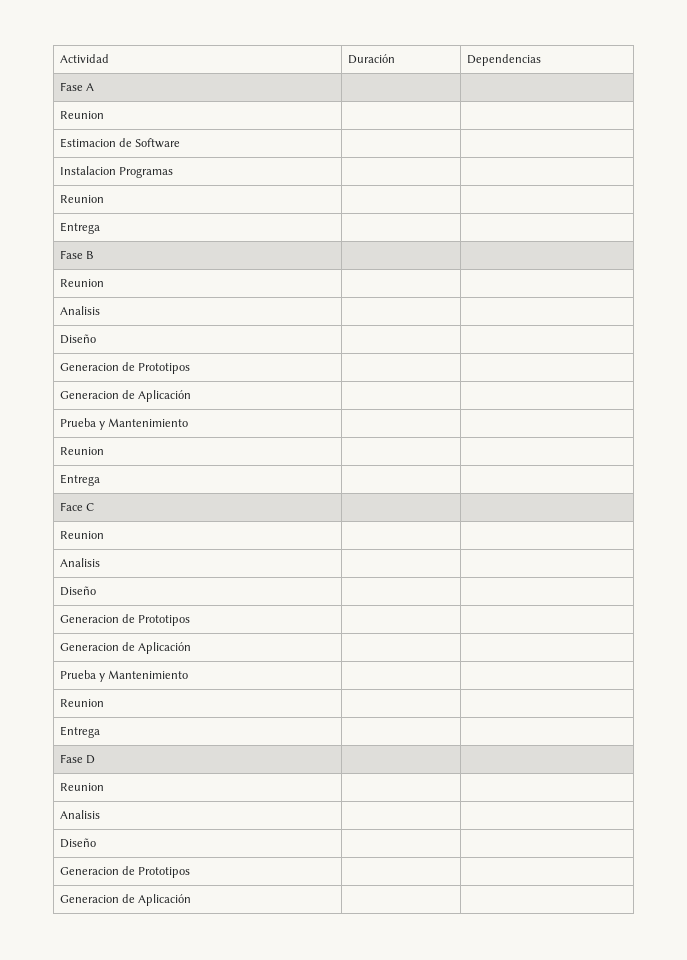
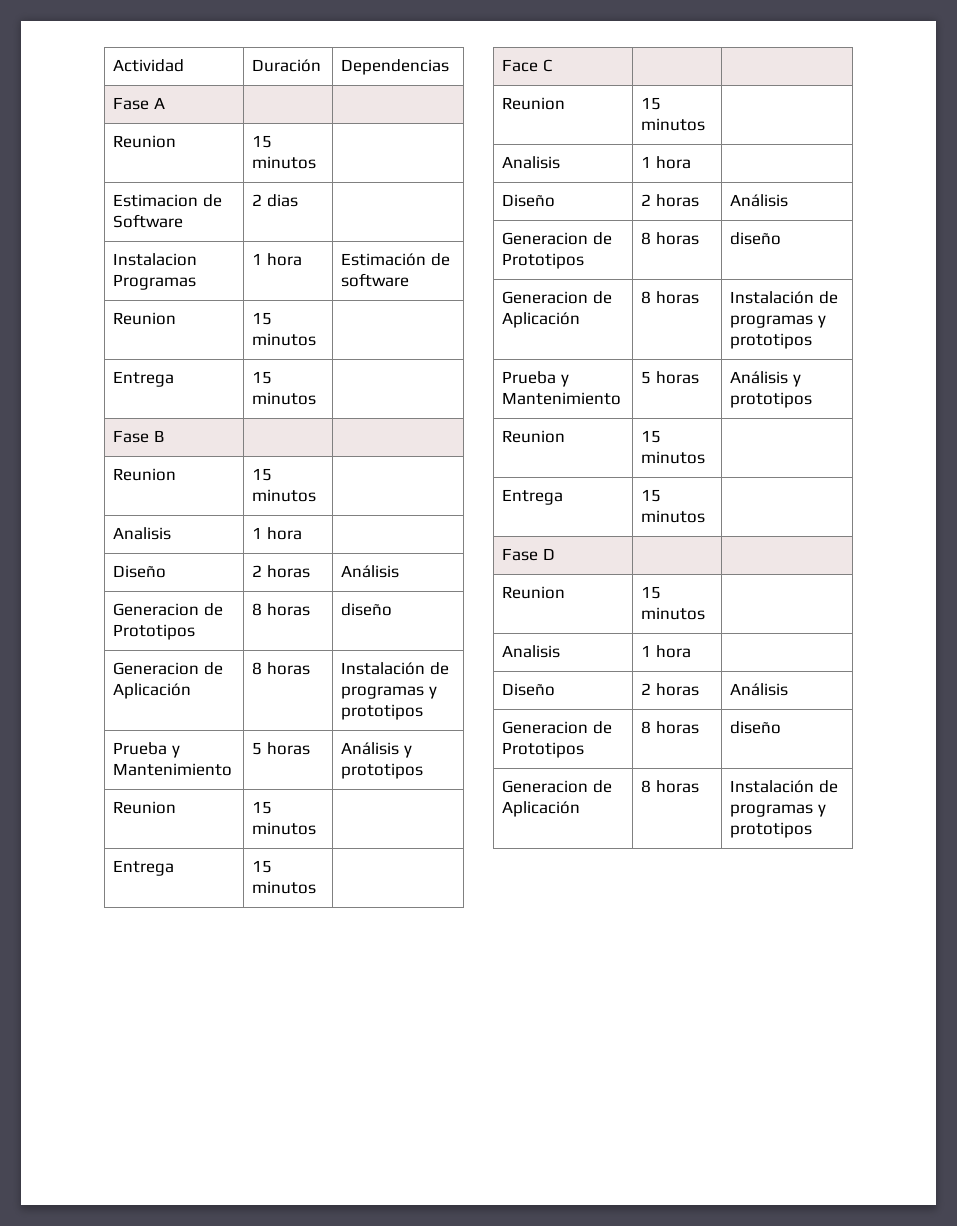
  Fase A | |
- Reunion | |
+ Reunion | 15 minutos |
- Estimacion de Software | |
+ Estimacion de Software | 2 dias |
- Instalacion Programas | |
- Reunion | |
- Entrega | |
+ Instalacion Programas | 1 hora | Estimación de software
+ Reunion | 15 minutos |
+ Entrega | 15 minutos |
  Fase B | |
- Reunion | |
- Analisis | |
- Diseño | |
- Generacion de Prototipos | |
- Generacion de Aplicación | |
- Prueba y Mantenimiento | |
- Reunion | |
- Entrega | |
+ Reunion | 15 minutos |
+ Analisis | 1 hora |
+ Diseño | 2 horas | Análisis
+ Generacion de Prototipos | 8 horas | diseño
+ Generacion de Aplicación | 8 horas | Instalación de programas y prototipos
+ Prueba y Mantenimiento | 5 horas | Análisis y prototipos
+ Reunion | 15 minutos |
+ Entrega | 15 minutos |
  Face C | |
- Reunion | |
- Analisis | |
- Diseño | |
- Generacion de Prototipos | |
- Generacion de Aplicación | |
- Prueba y Mantenimiento | |
- Reunion | |
- Entrega | |
+ Reunion | 15 minutos |
+ Analisis | 1 hora |
+ Diseño | 2 horas | Análisis
+ Generacion de Prototipos | 8 horas | diseño
+ Generacion de Aplicación | 8 horas | Instalación de programas y prototipos
+ Prueba y Mantenimiento | 5 horas | Análisis y prototipos
+ Reunion | 15 minutos |
+ Entrega | 15 minutos |
  Fase D | |
- Reunion | |
- Analisis | |
- Diseño | |
- Generacion de Prototipos | |
- Generacion de Aplicación | |
+ Reunion | 15 minutos |
+ Analisis | 1 hora |
+ Diseño | 2 horas | Análisis
+ Generacion de Prototipos | 8 horas | diseño
+ Generacion de Aplicación | 8 horas | Instalación de programas y prototipos

